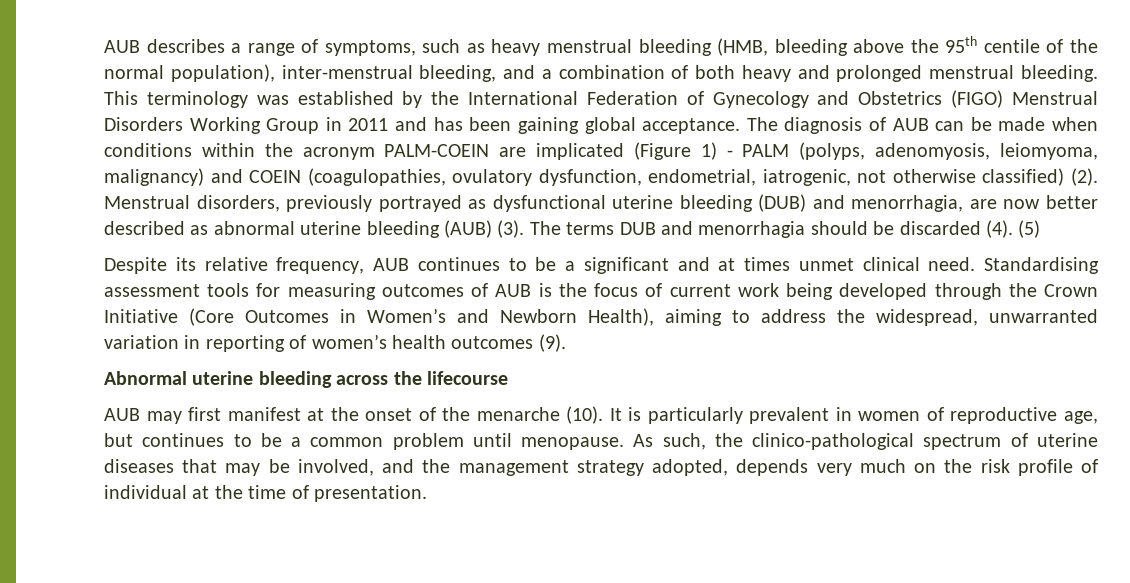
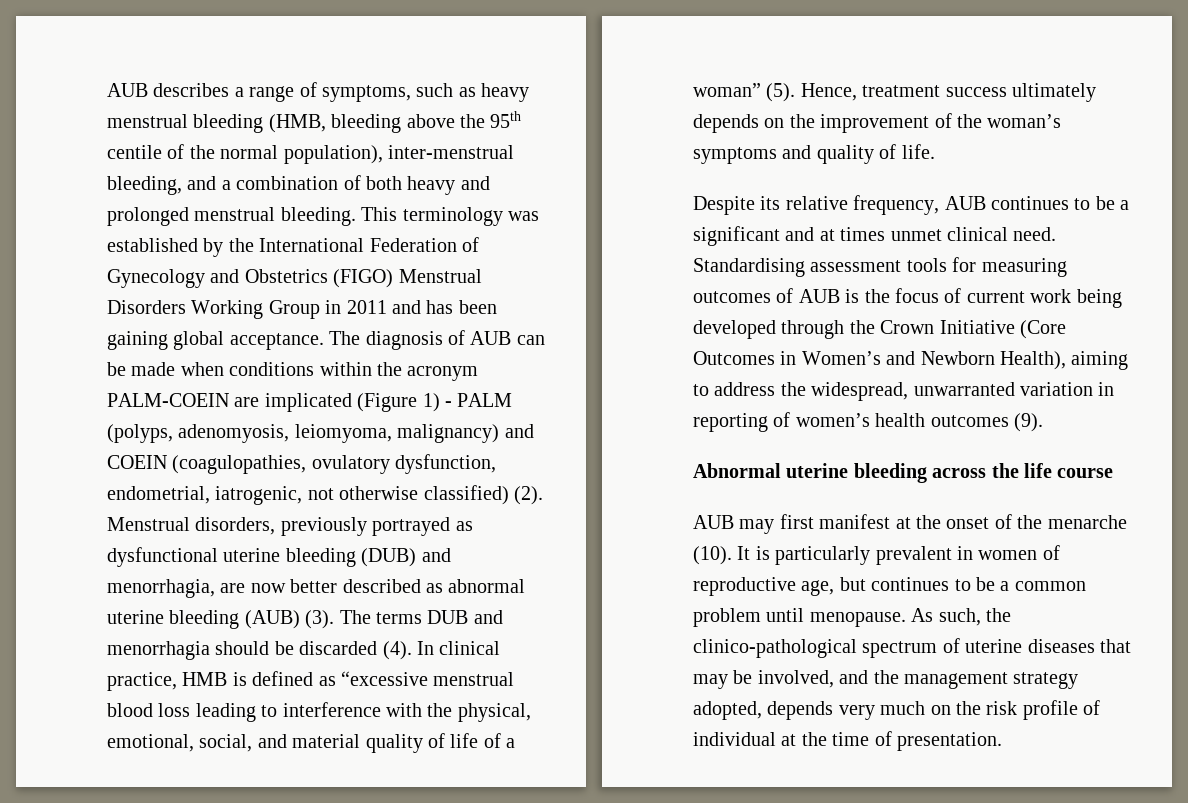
- (5)
+ In clinical practice, HMB is defined as “excessive menstrual blood loss leading to interference with the physical, emotional, social, and material quality of life of a woman” (5). Hence, treatment success ultimately depends on the improvement of the woman’s symptoms and quality of life.
- Abnormal uterine bleeding across the lifecourse
+ Abnormal uterine bleeding across the life course

